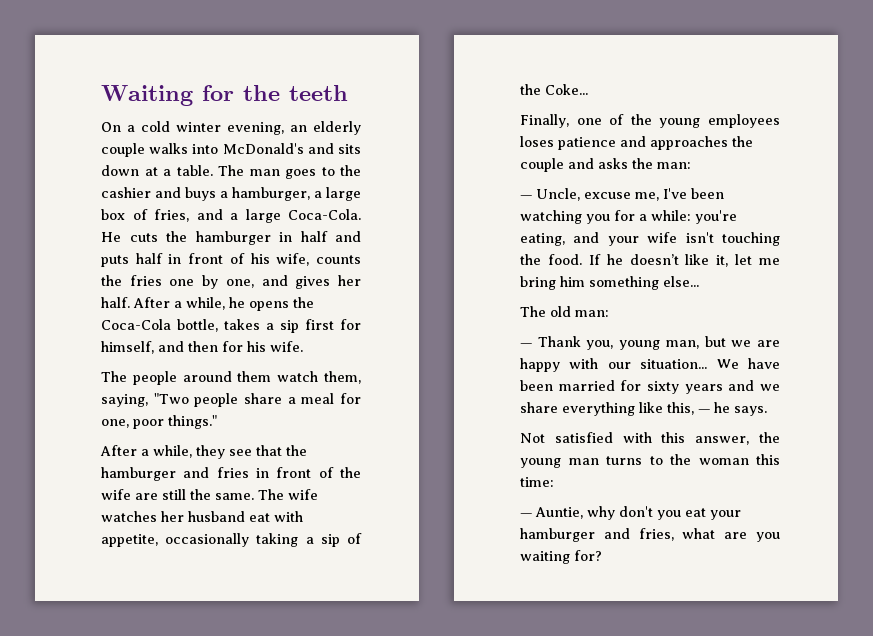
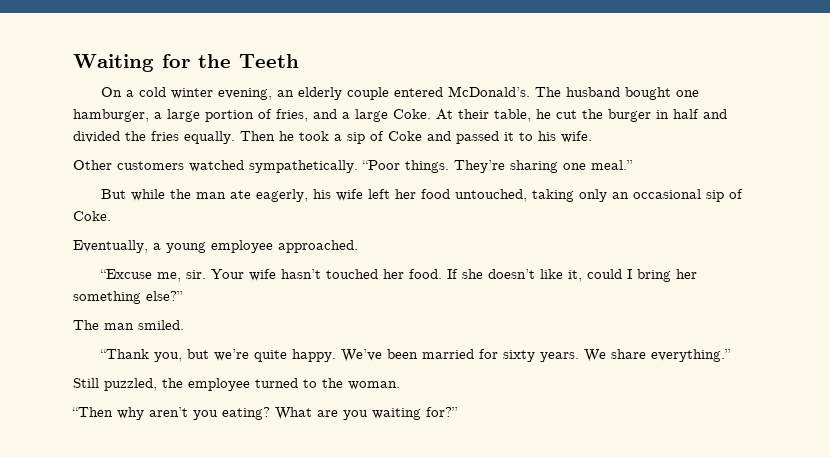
- Waiting for the teeth
+ Waiting for the Teeth
- On a cold winter evening, an elderly couple walks into McDonald's and sits down at a table. The man goes to the cashier and buys a hamburger, a large box of fries, and a large Coca-Cola. He cuts the hamburger in half and puts half in front of his wife, counts the fries one by one, and gives her half. After a while, he opens the Coca-Cola bottle, takes a sip first for himself, and then for his wife.
- The people around them watch them, saying, "Two people share a meal for one, poor things."
- After a while, they see that the hamburger and fries in front of the wife are still the same. The wife watches her husband eat with appetite, occasionally taking a sip of the Coke...
- Finally, one of the young employees loses patience and approaches the couple and asks the man:
- — Uncle, excuse me, I've been watching you for a while: you're eating, and your wife isn't touching the food.
+ On a cold winter evening, an elderly couple entered McDonald’s. The husband bought one hamburger, a large portion of fries, and a large Coke. At their table, he cut the burger in half and divided the fries equally. Then he took a sip of Coke and passed it to his wife.
+ Other customers watched sympathetically. “Poor things. They’re sharing one meal.”
+ But while the man ate eagerly, his wife left her food untouched, taking only an occasional sip of Coke.
+ Eventually, a young employee approached.
+ “Excuse me, sir. Your wife hasn’t touched her food.
- If he doesn’t like it, let me bring him something else...
- The old man:
- — Thank you, young man, but we are happy with our situation... We have been married for sixty years and we share everything like this, — he says.
- Not satisfied with this answer, the young man turns to the woman this time:
- — Auntie, why don't you eat your hamburger and fries, what are you waiting for?
+ If she doesn’t like it, could I bring her something else?”
+ The man smiled.
+ “Thank you, but we’re quite happy. We’ve been married for sixty years. We share everything.”
+ Still puzzled, the employee turned to the woman.
+ “Then why aren’t you eating? What are you waiting for?”

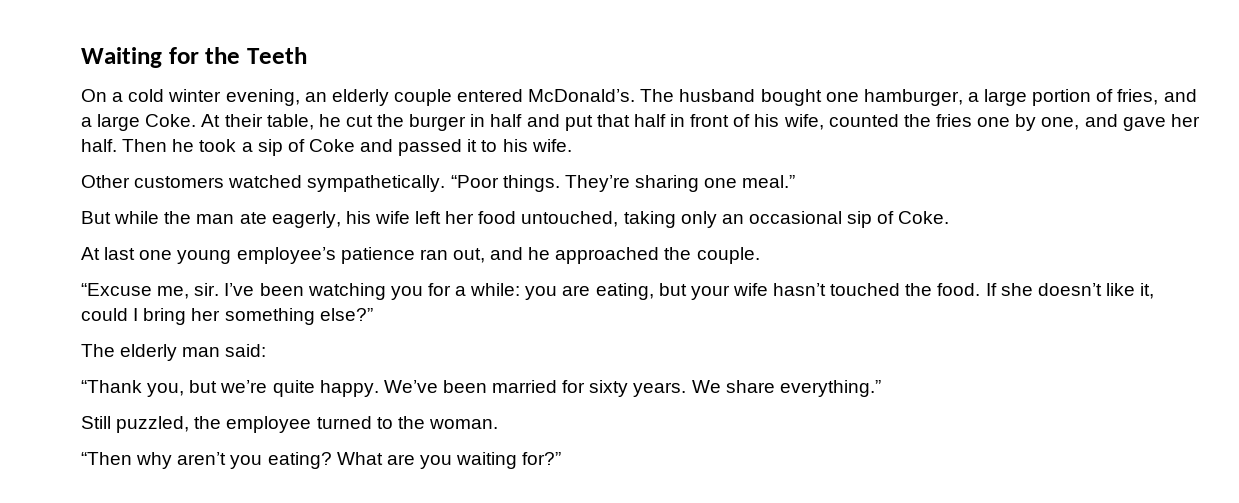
- At their table, he cut the burger in half and divided the fries equally.
+ At their table, he cut the burger in half and put that half in front of his wife, counted the fries one by one, and gave her half.
- Eventually, a young employee approached.
- “Excuse me, sir. Your wife hasn’t touched her food.
+ At last one young employee’s patience ran out, and he approached the couple.
+ “Excuse me, sir. I’ve been watching you for a while: you are eating, but your wife hasn’t touched the food.
- The man smiled.
+ The elderly man said:

